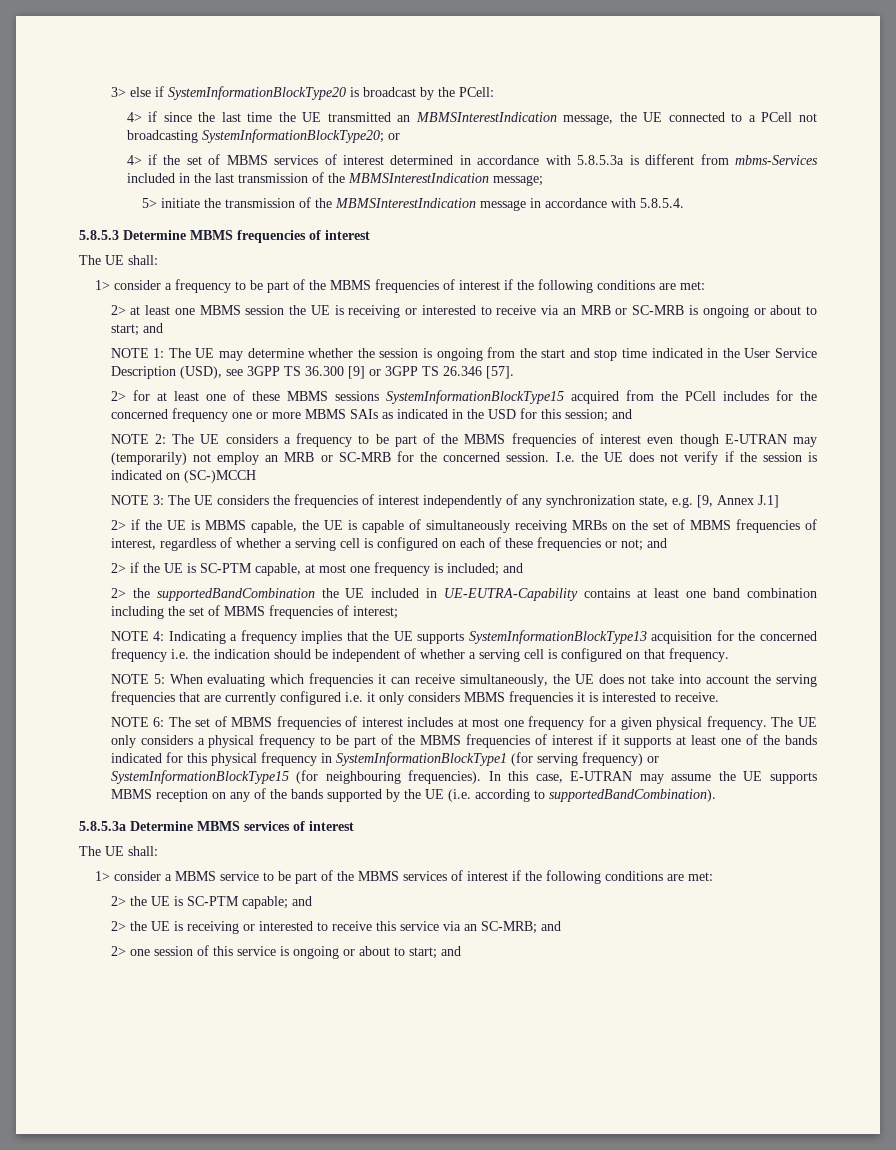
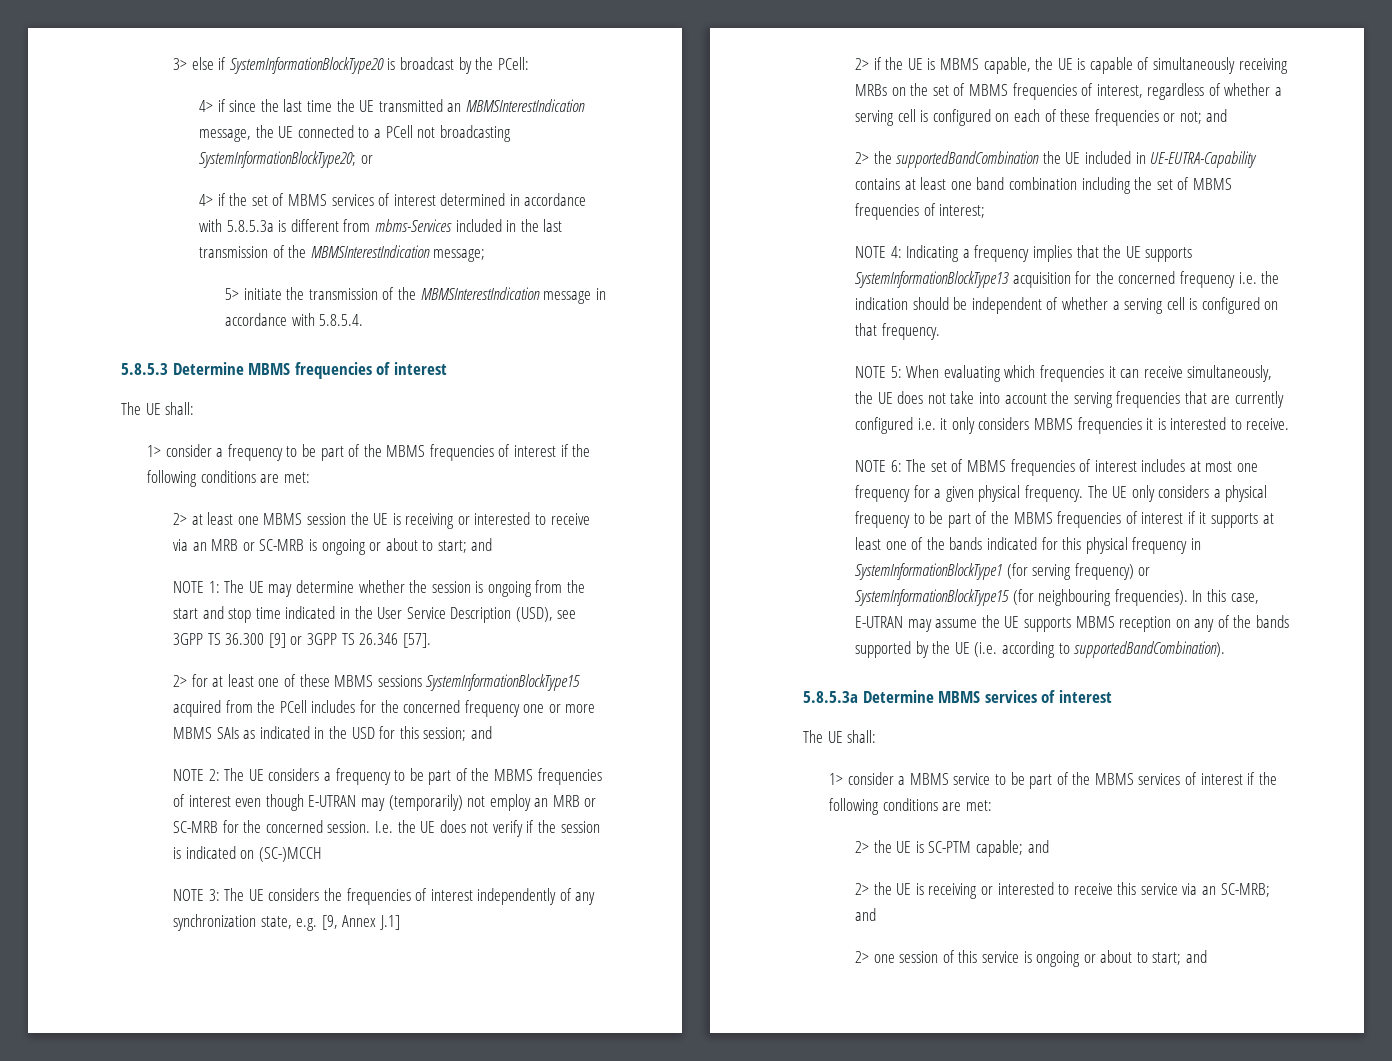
- 2> if the UE is SC-PTM capable, at most one frequency is included; and

